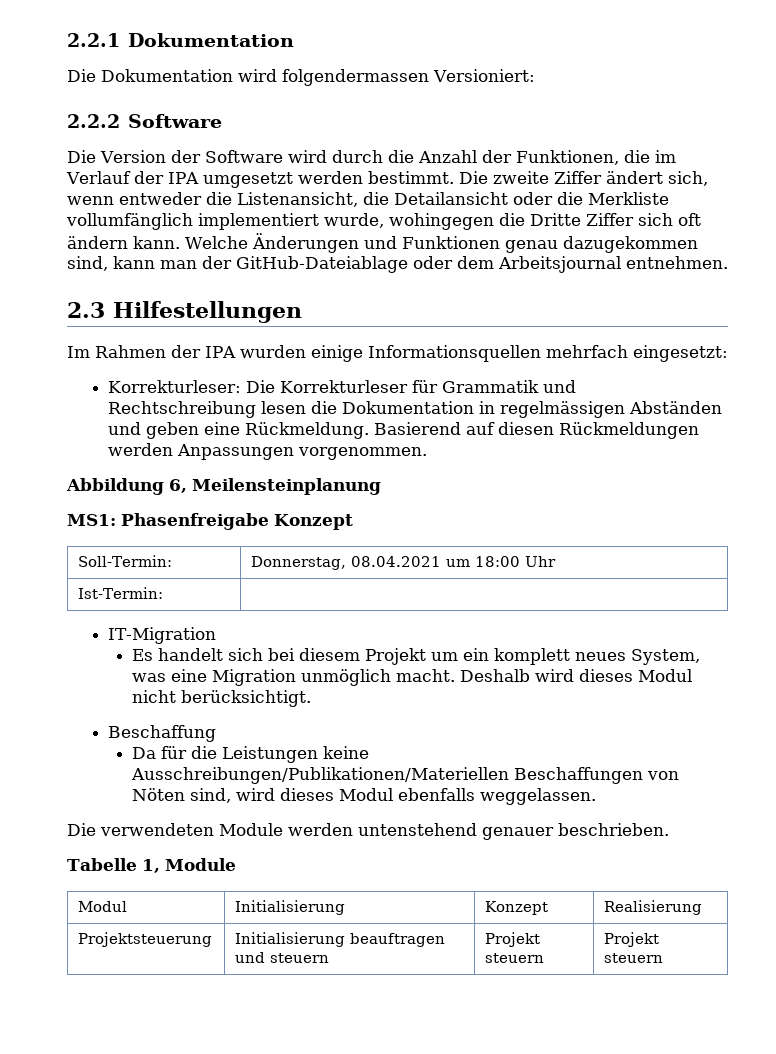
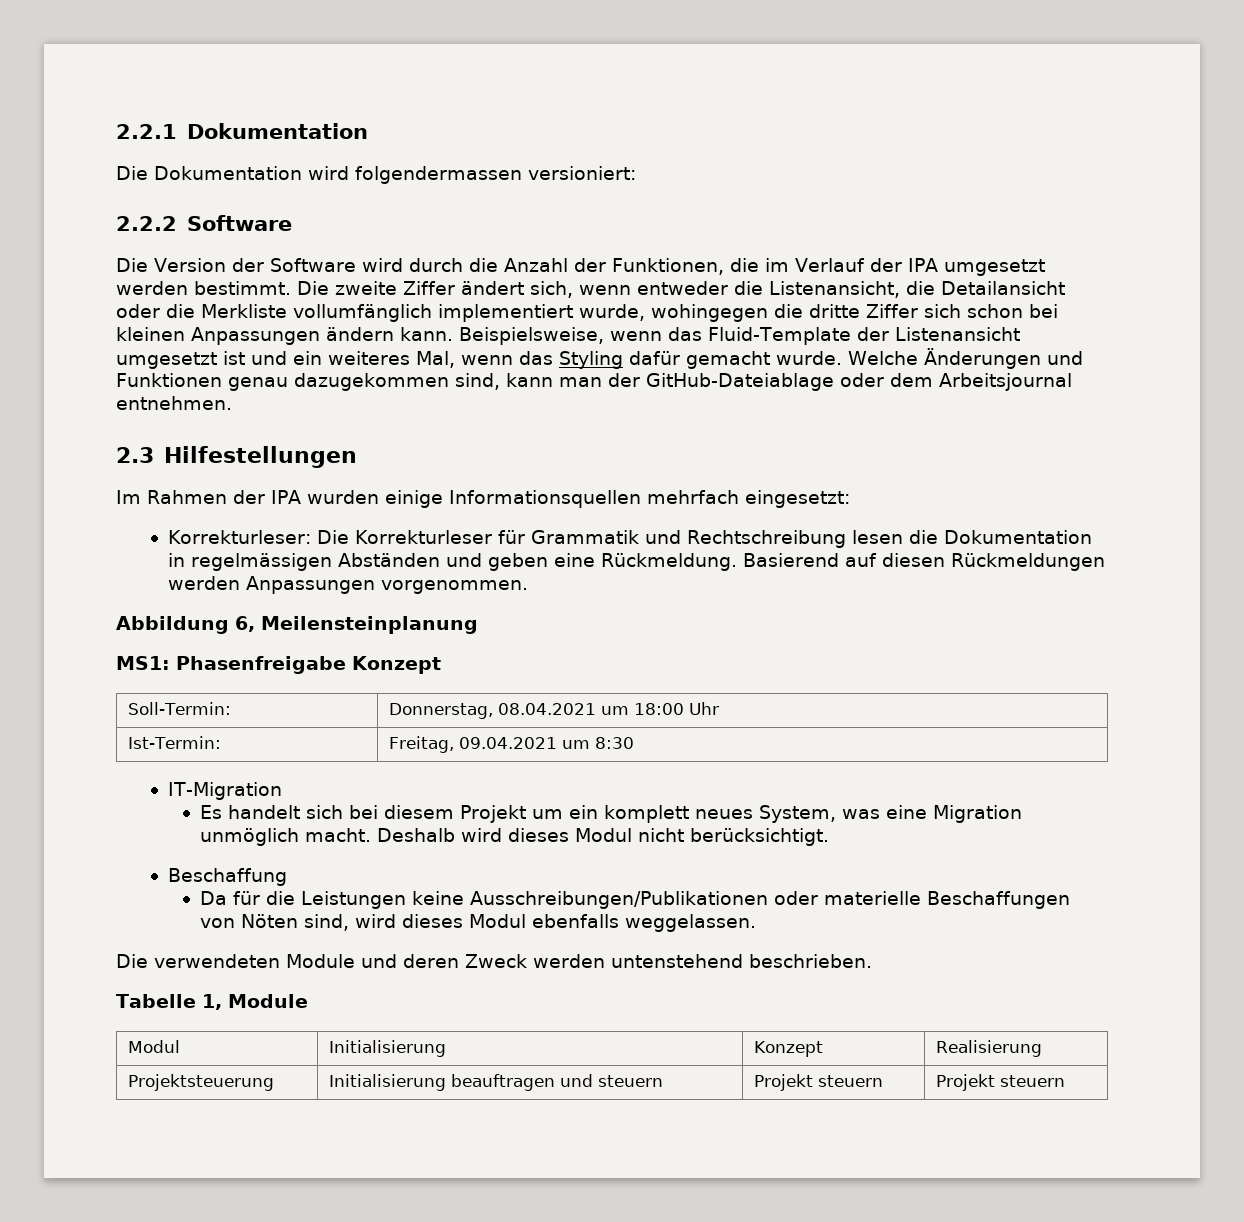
- Die Dokumentation wird folgendermassen Versioniert:
+ Die Dokumentation wird folgendermassen versioniert:
- Die zweite Ziffer ändert sich, wenn entweder die Listenansicht, die Detailansicht oder die Merkliste vollumfänglich implementiert wurde, wohingegen die Dritte Ziffer sich oft ändern kann.
+ Die zweite Ziffer ändert sich, wenn entweder die Listenansicht, die Detailansicht oder die Merkliste vollumfänglich implementiert wurde, wohingegen die dritte Ziffer sich schon bei kleinen Anpassungen ändern kann. Beispielsweise, wenn das Fluid-Template der Listenansicht umgesetzt ist und ein weiteres Mal, wenn das Styling dafür gemacht wurde.
- Ist-Termin: |
+ Ist-Termin: | Freitag, 09.04.2021 um 8:30
- Da für die Leistungen keine Ausschreibungen/Publikationen/Materiellen Beschaffungen von Nöten sind, wird dieses Modul ebenfalls weggelassen.
+ Da für die Leistungen keine Ausschreibungen/Publikationen oder materielle Beschaffungen von Nöten sind, wird dieses Modul ebenfalls weggelassen.
- Die verwendeten Module werden untenstehend genauer beschrieben.
+ Die verwendeten Module und deren Zweck werden untenstehend beschrieben.

